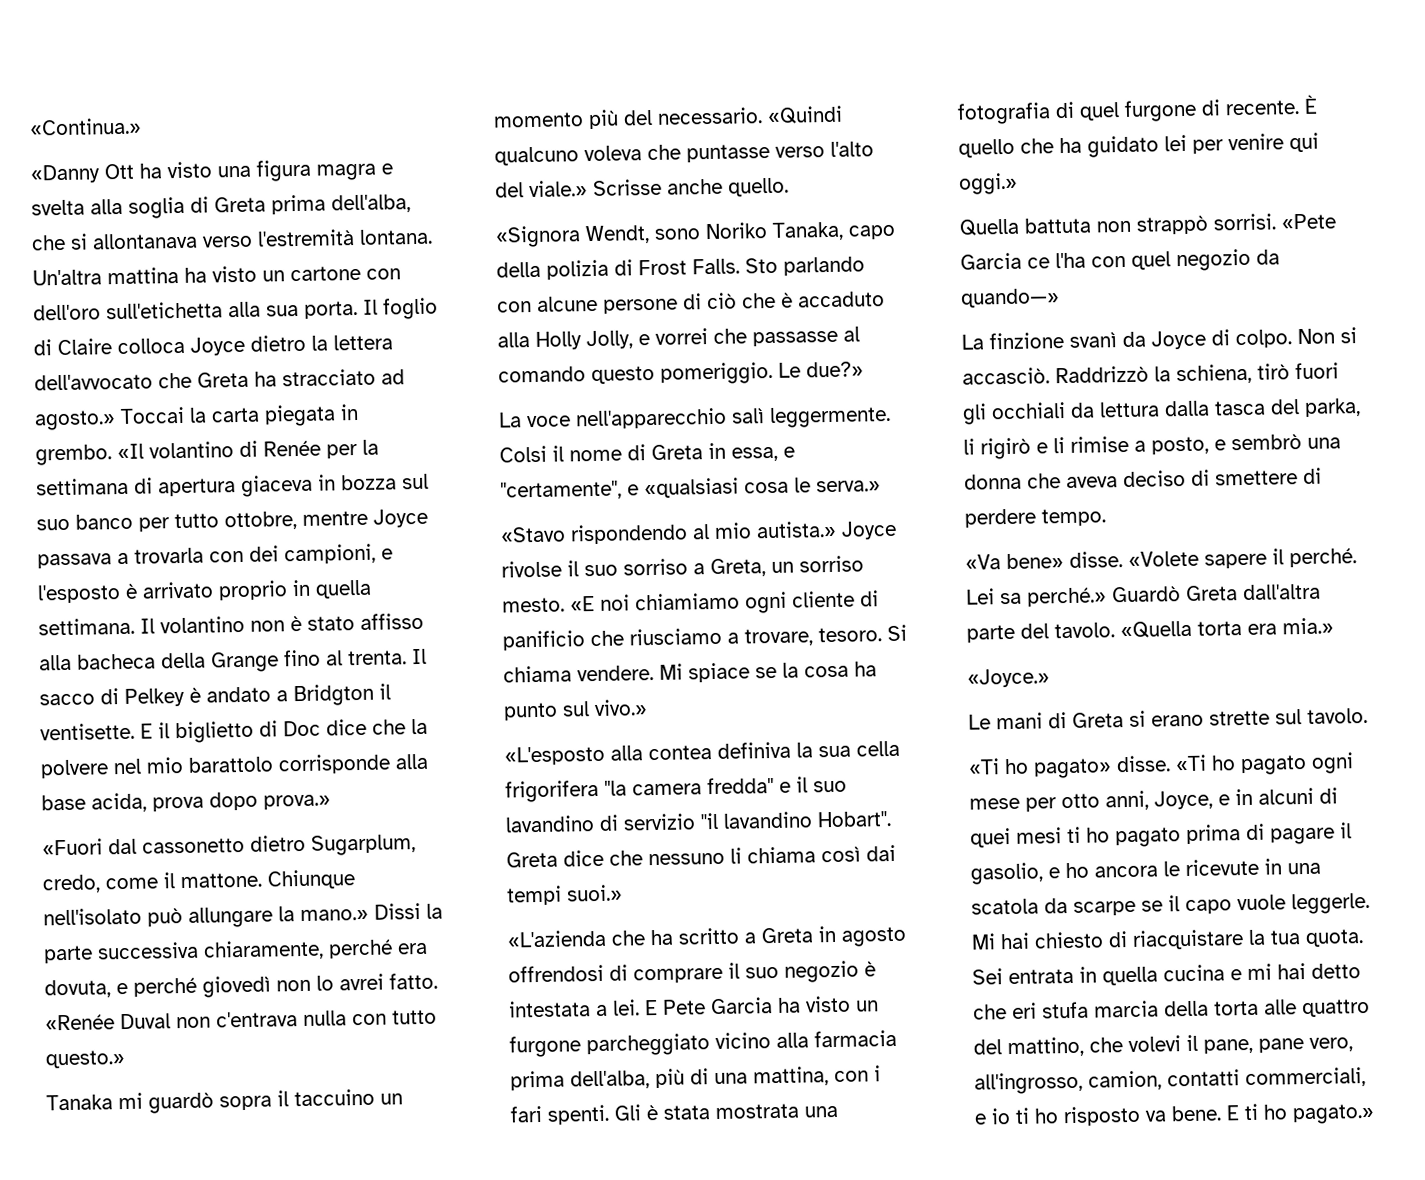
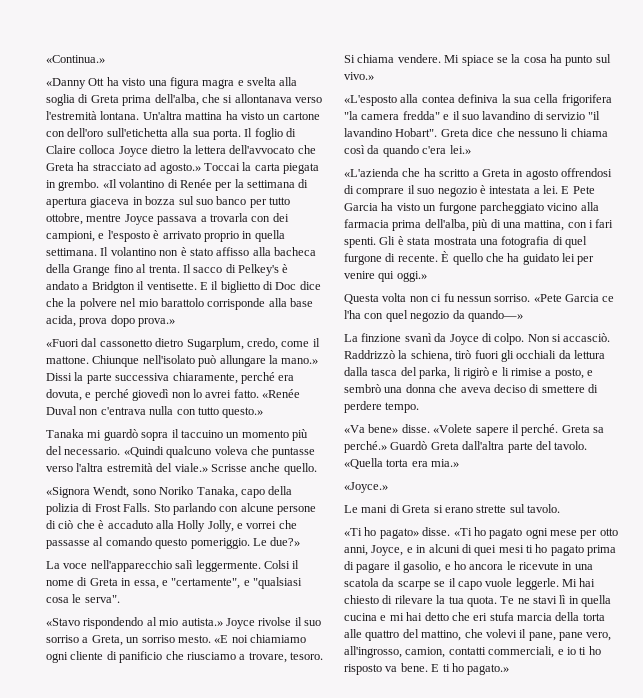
- Il sacco di Pelkey è andato a Bridgton il ventisette.
+ Il sacco di Pelkey's è andato a Bridgton il ventisette.
- «Quindi qualcuno voleva che puntasse verso l'alto del viale.»
+ «Quindi qualcuno voleva che puntasse verso l'altra estremità del viale.»
- Colsi il nome di Greta in essa, e "certamente", e «qualsiasi cosa le serva.»
+ Colsi il nome di Greta in essa, e "certamente", e "qualsiasi cosa le serva".
- Greta dice che nessuno li chiama così dai tempi suoi.»
+ Greta dice che nessuno li chiama così da quando c'era lei.»
- Quella battuta non strappò sorrisi.
+ Questa volta non ci fu nessun sorriso.
- Lei sa perché.»
+ Greta sa perché.»
- Mi hai chiesto di riacquistare la tua quota.
+ Mi hai chiesto di rilevare la tua quota.
- Sei entrata in quella cucina e mi hai detto che eri stufa marcia della torta alle quattro del mattino, che volevi il pane, pane vero, all'ingrosso, camion, contatti commerciali, e io ti ho risposto va bene.
+ Te ne stavi lì in quella cucina e mi hai detto che eri stufa marcia della torta alle quattro del mattino, che volevi il pane, pane vero, all'ingrosso, camion, contatti commerciali, e io ti ho risposto va bene.

